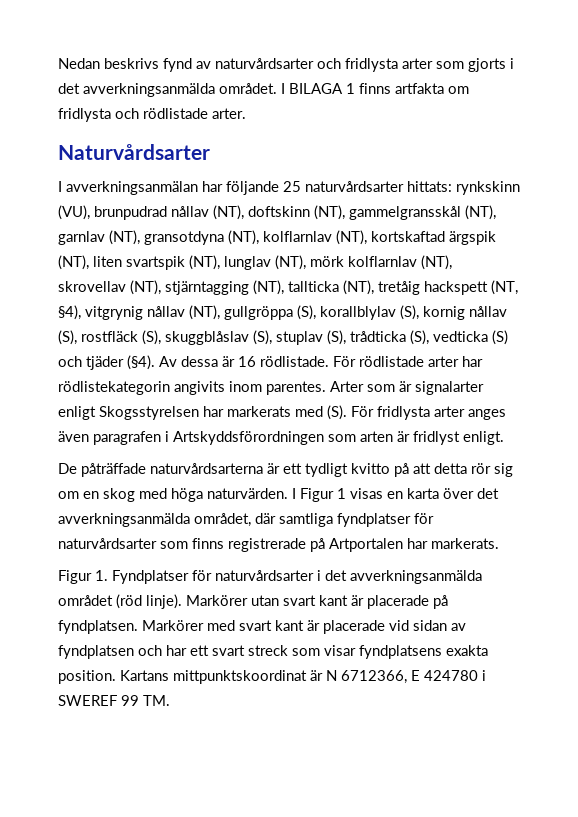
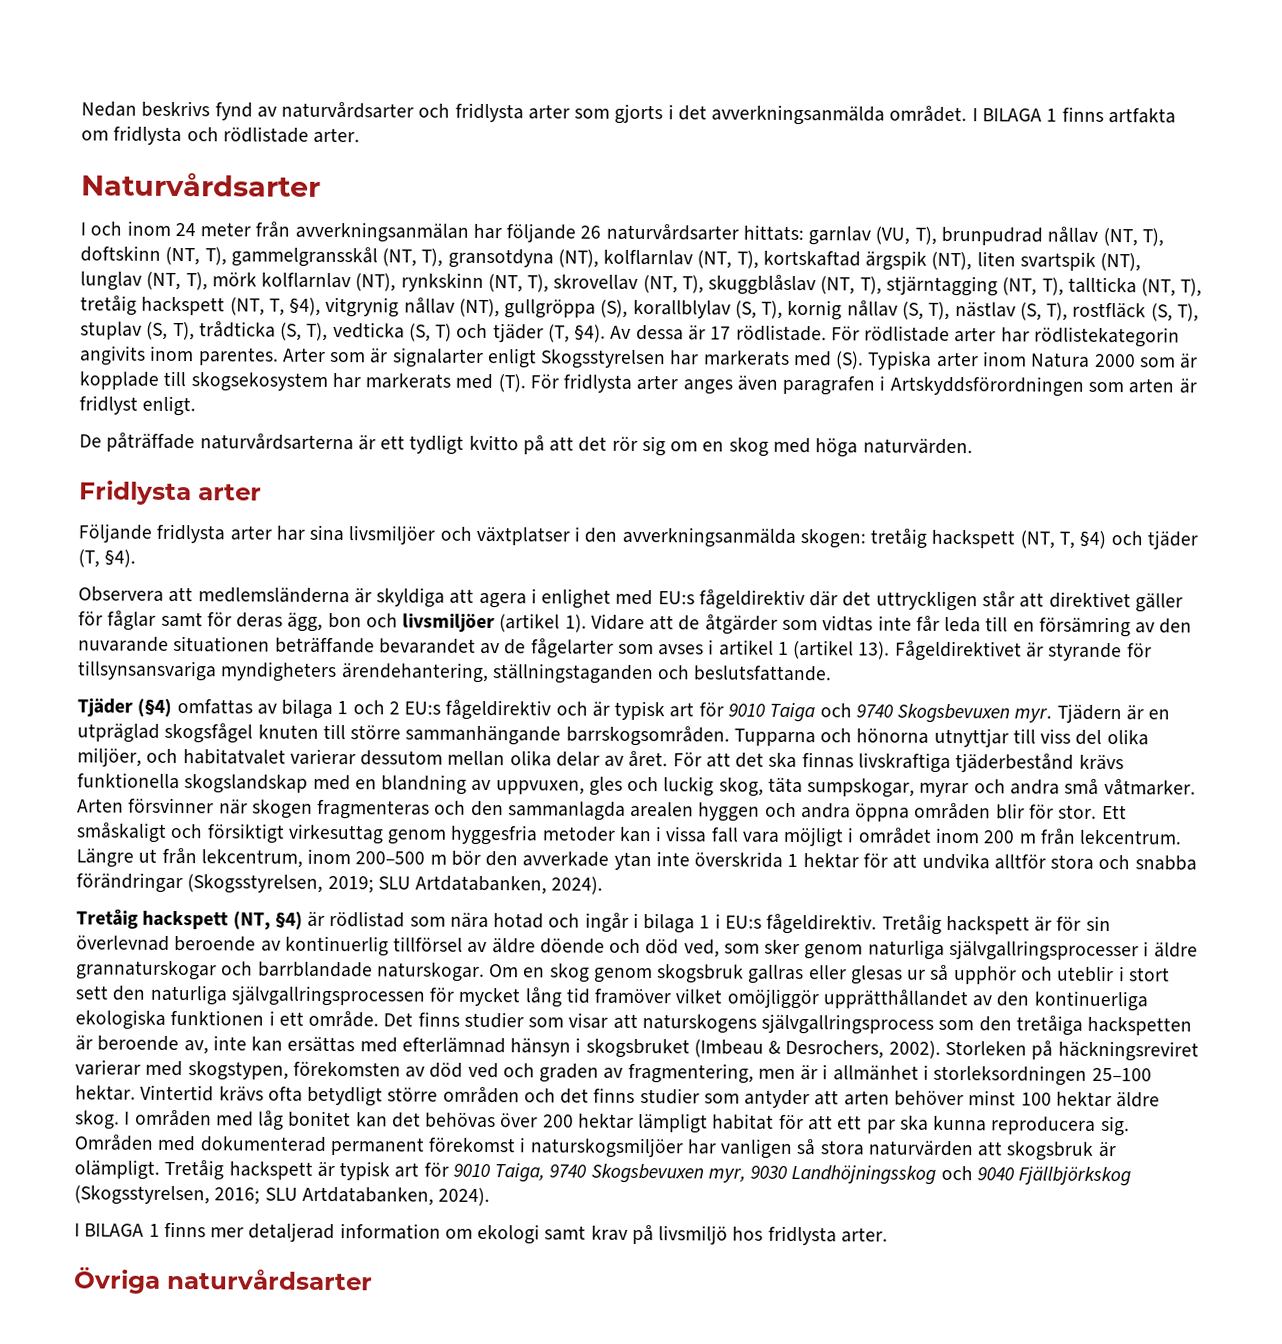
- I avverkningsanmälan har följande 25 naturvårdsarter hittats: rynkskinn (VU), brunpudrad nållav (NT), doftskinn (NT), gammelgransskål (NT), garnlav (NT), gransotdyna (NT), kolflarnlav (NT), kortskaftad ärgspik (NT), liten svartspik (NT), lunglav (NT), mörk kolflarnlav (NT), skrovellav (NT), stjärntagging (NT), tallticka (NT), tretåig hackspett (NT, §4), vitgrynig nållav (NT), gullgröppa (S), korallblylav (S), kornig nållav (S), rostfläck (S), skuggblåslav (S), stuplav (S), trådticka (S), vedticka (S) och tjäder (§4).
+ I och inom 24 meter från avverkningsanmälan har följande 26 naturvårdsarter hittats: garnlav (VU, T), brunpudrad nållav (NT, T), doftskinn (NT, T), gammelgransskål (NT, T), gransotdyna (NT), kolflarnlav (NT, T), kortskaftad ärgspik (NT), liten svartspik (NT), lunglav (NT, T), mörk kolflarnlav (NT), rynkskinn (NT, T), skrovellav (NT, T), skuggblåslav (NT, T), stjärntagging (NT, T), tallticka (NT, T), tretåig hackspett (NT, T, §4), vitgrynig nållav (NT), gullgröppa (S), korallblylav (S, T), kornig nållav (S, T), nästlav (S, T), rostfläck (S, T), stuplav (S, T), trådticka (S, T), vedticka (S, T) och tjäder (T, §4).
- Av dessa är 16 rödlistade.
+ Av dessa är 17 rödlistade.
- Arter som är signalarter enligt Skogsstyrelsen har markerats med (S). För fridlysta arter anges även paragrafen i Artskyddsförordningen som arten är fridlyst enligt.
+ Arter som är signalarter enligt Skogsstyrelsen har markerats med (S). Typiska arter inom Natura 2000 som är kopplade till skogsekosystem har markerats med (T). För fridlysta arter anges även paragrafen i Artskyddsförordningen som arten är fridlyst enligt.
- De påträffade naturvårdsarterna är ett tydligt kvitto på att detta rör sig om en skog med höga naturvärden. I Figur 1 visas en karta över det avverkningsanmälda området, där samtliga fyndplatser för naturvårdsarter som finns registrerade på Artportalen har markerats.
- Figur 1. Fyndplatser för naturvårdsarter i det avverkningsanmälda området (röd linje). Markörer utan svart kant är placerade på fyndplatsen. Markörer med svart kant är placerade vid sidan av fyndplatsen och har ett svart streck som visar fyndplatsens exakta position. Kartans mittpunktskoordinat är N 6712366, E 424780 i SWEREF 99 TM.
+ De påträffade naturvårdsarterna är ett tydligt kvitto på att det rör sig om en skog med höga naturvärden.
+ Fridlysta arter
+ Följande fridlysta arter har sina livsmiljöer och växtplatser i den avverkningsanmälda skogen: tretåig hackspett (NT, T, §4) och tjäder (T, §4).
+ Observera att medlemsländerna är skyldiga att agera i enlighet med EU:s fågeldirektiv där det uttryckligen står att direktivet gäller för fåglar samt för deras ägg, bon och livsmiljöer (artikel 1). Vidare att de åtgärder som vidtas inte får leda till en försämring av den nuvarande situationen beträffande bevarandet av de fågelarter som avses i artikel 1 (artikel 13). Fågeldirektivet är styrande för tillsynsansvariga myndigheters ärendehantering, ställningstaganden och beslutsfattande.
+ Tjäder (§4) omfattas av bilaga 1 och 2 EU:s fågeldirektiv och är typisk art för 9010 Taiga och 9740 Skogsbevuxen myr. Tjädern är en utpräglad skogsfågel knuten till större sammanhängande barrskogsområden. Tupparna och hönorna utnyttjar till viss del olika miljöer, och habitatvalet varierar dessutom mellan olika delar av året. För att det ska finnas livskraftiga tjäderbestånd krävs funktionella skogslandskap med en blandning av uppvuxen, gles och luckig skog, täta sumpskogar, myrar och andra små våtmarker. Arten försvinner när skogen fragmenteras och den sammanlagda arealen hyggen och andra öppna områden blir för stor. Ett småskaligt och försiktigt virkesuttag genom hyggesfria metoder kan i vissa fall vara möjligt i området inom 200 m från lekcentrum. Längre ut från lekcentrum, inom 200–500 m bör den avverkade ytan inte överskrida 1 hektar för att undvika alltför stora och snabba förändringar (Skogsstyrelsen, 2019; SLU Artdatabanken, 2024).
+ Tretåig hackspett (NT, §4) är rödlistad som nära hotad och ingår i bilaga 1 i EU:s fågeldirektiv. Tretåig hackspett är för sin överlevnad beroende av kontinuerlig tillförsel av äldre döende och död ved, som sker genom naturliga självgallringsprocesser i äldre grannaturskogar och barrblandade naturskogar. Om en skog genom skogsbruk gallras eller glesas ur så upphör och uteblir i stort sett den naturliga självgallringsprocessen för mycket lång tid framöver vilket omöjliggör upprätthållandet av den kontinuerliga ekologiska funktionen i ett område. Det finns studier som visar att naturskogens självgallringsprocess som den tretåiga hackspetten är beroende av, inte kan ersättas med efterlämnad hänsyn i skogsbruket (Imbeau & Desrochers, 2002). Storleken på häckningsreviret varierar med skogstypen, förekomsten av död ved och graden av fragmentering, men är i allmänhet i storleksordningen 25–100 hektar. Vintertid krävs ofta betydligt större områden och det finns studier som antyder att arten behöver minst 100 hektar äldre skog. I områden med låg bonitet kan det behövas över 200 hektar lämpligt habitat för att ett par ska kunna reproducera sig. Områden med dokumenterad permanent förekomst i naturskogsmiljöer har vanligen så stora naturvärden att skogsbruk är olämpligt. Tretåig hackspett är typisk art för 9010 Taiga, 9740 Skogsbevuxen myr, 9030 Landhöjningsskog och 9040 Fjällbjörkskog (Skogsstyrelsen, 2016; SLU Artdatabanken, 2024).
+ I BILAGA 1 finns mer detaljerad information om ekologi samt krav på livsmiljö hos fridlysta arter.
+ Övriga naturvårdsarter

